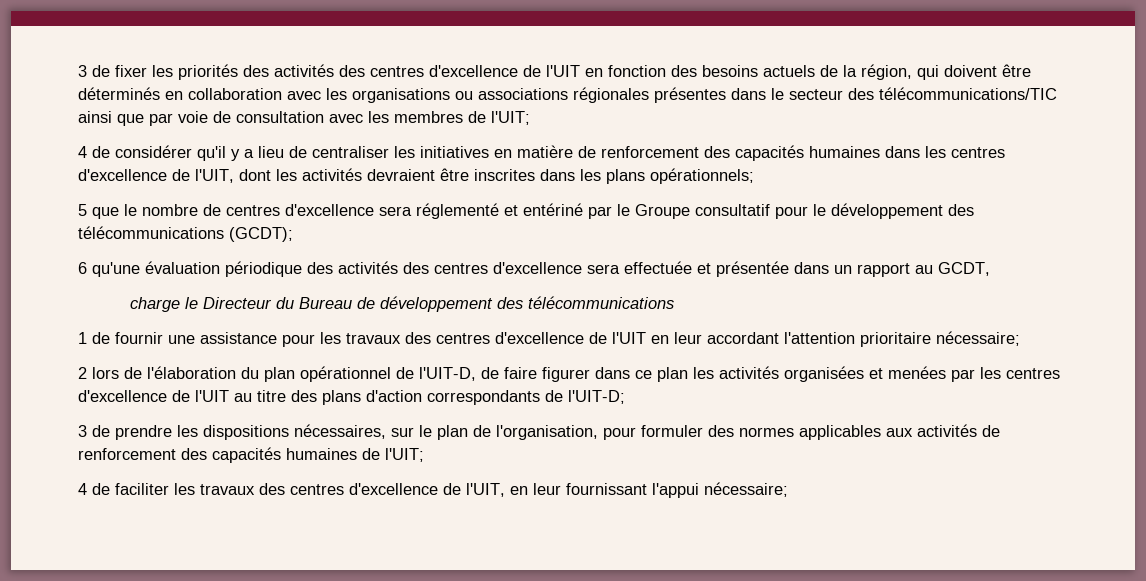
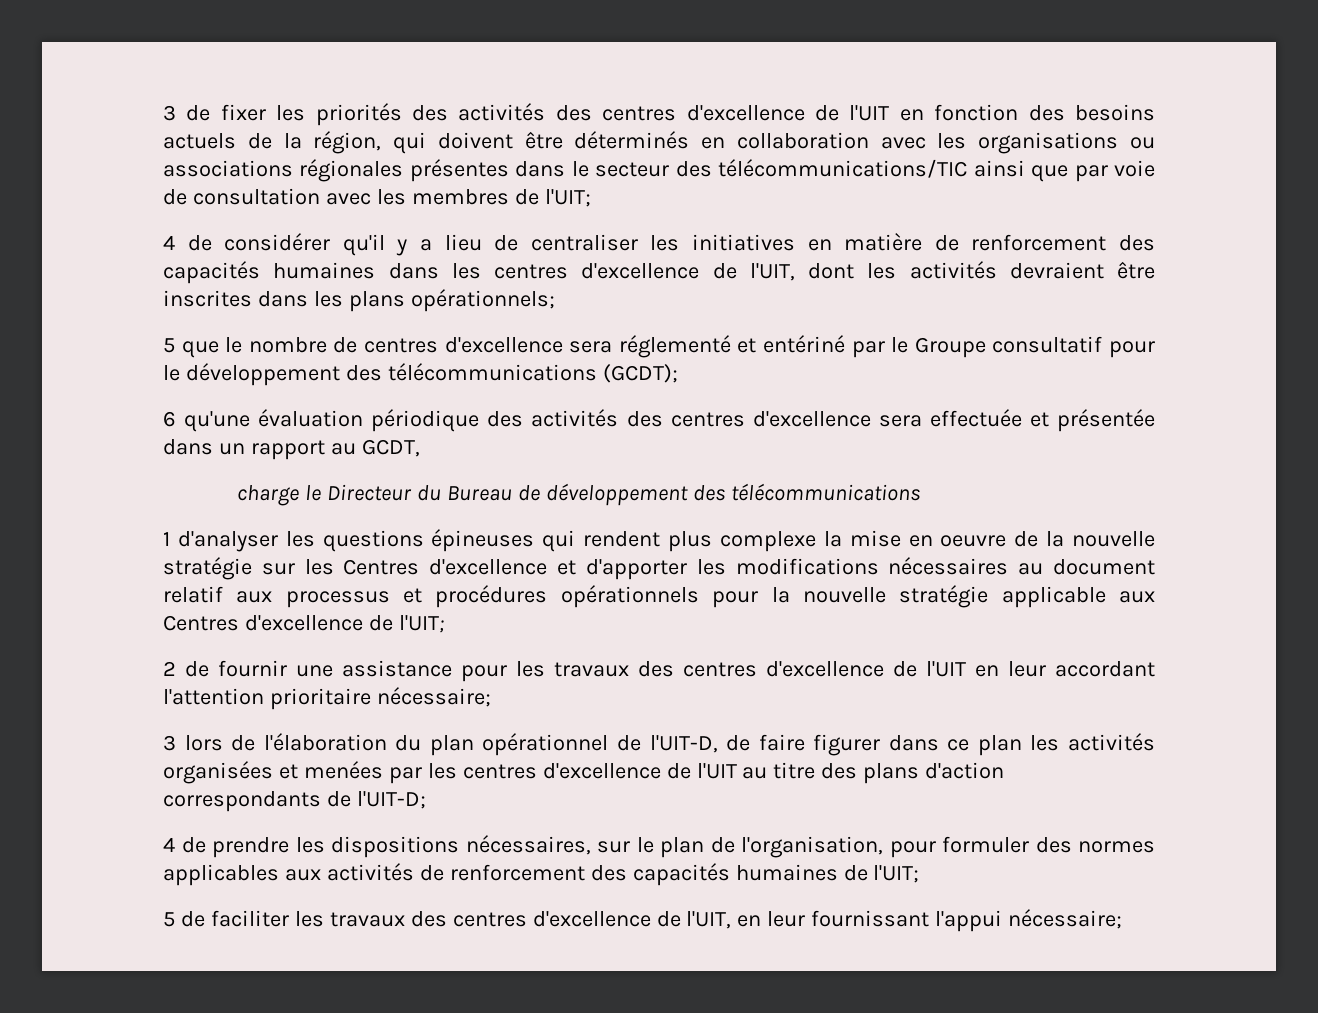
- 1 de fournir une assistance pour les travaux des centres d'excellence de l'UIT en leur accordant l'attention prioritaire nécessaire;
+ 1 d'analyser les questions épineuses qui rendent plus complexe la mise en oeuvre de la nouvelle stratégie sur les Centres d'excellence et d'apporter les modifications nécessaires au document relatif aux processus et procédures opérationnels pour la nouvelle stratégie applicable aux Centres d'excellence de l'UIT;
+ 2 de fournir une assistance pour les travaux des centres d'excellence de l'UIT en leur accordant l'attention prioritaire nécessaire;
- 2 lors de l'élaboration du plan opérationnel de l'UIT-D, de faire figurer dans ce plan les activités organisées et menées par les centres d'excellence de l'UIT au titre des plans d'action correspondants de l'UIT-D;
+ 3 lors de l'élaboration du plan opérationnel de l'UIT-D, de faire figurer dans ce plan les activités organisées et menées par les centres d'excellence de l'UIT au titre des plans d'action correspondants de l'UIT-D;
- 3 de prendre les dispositions nécessaires, sur le plan de l'organisation, pour formuler des normes applicables aux activités de renforcement des capacités humaines de l'UIT;
+ 4 de prendre les dispositions nécessaires, sur le plan de l'organisation, pour formuler des normes applicables aux activités de renforcement des capacités humaines de l'UIT;
- 4 de faciliter les travaux des centres d'excellence de l'UIT, en leur fournissant l'appui nécessaire;
+ 5 de faciliter les travaux des centres d'excellence de l'UIT, en leur fournissant l'appui nécessaire;

